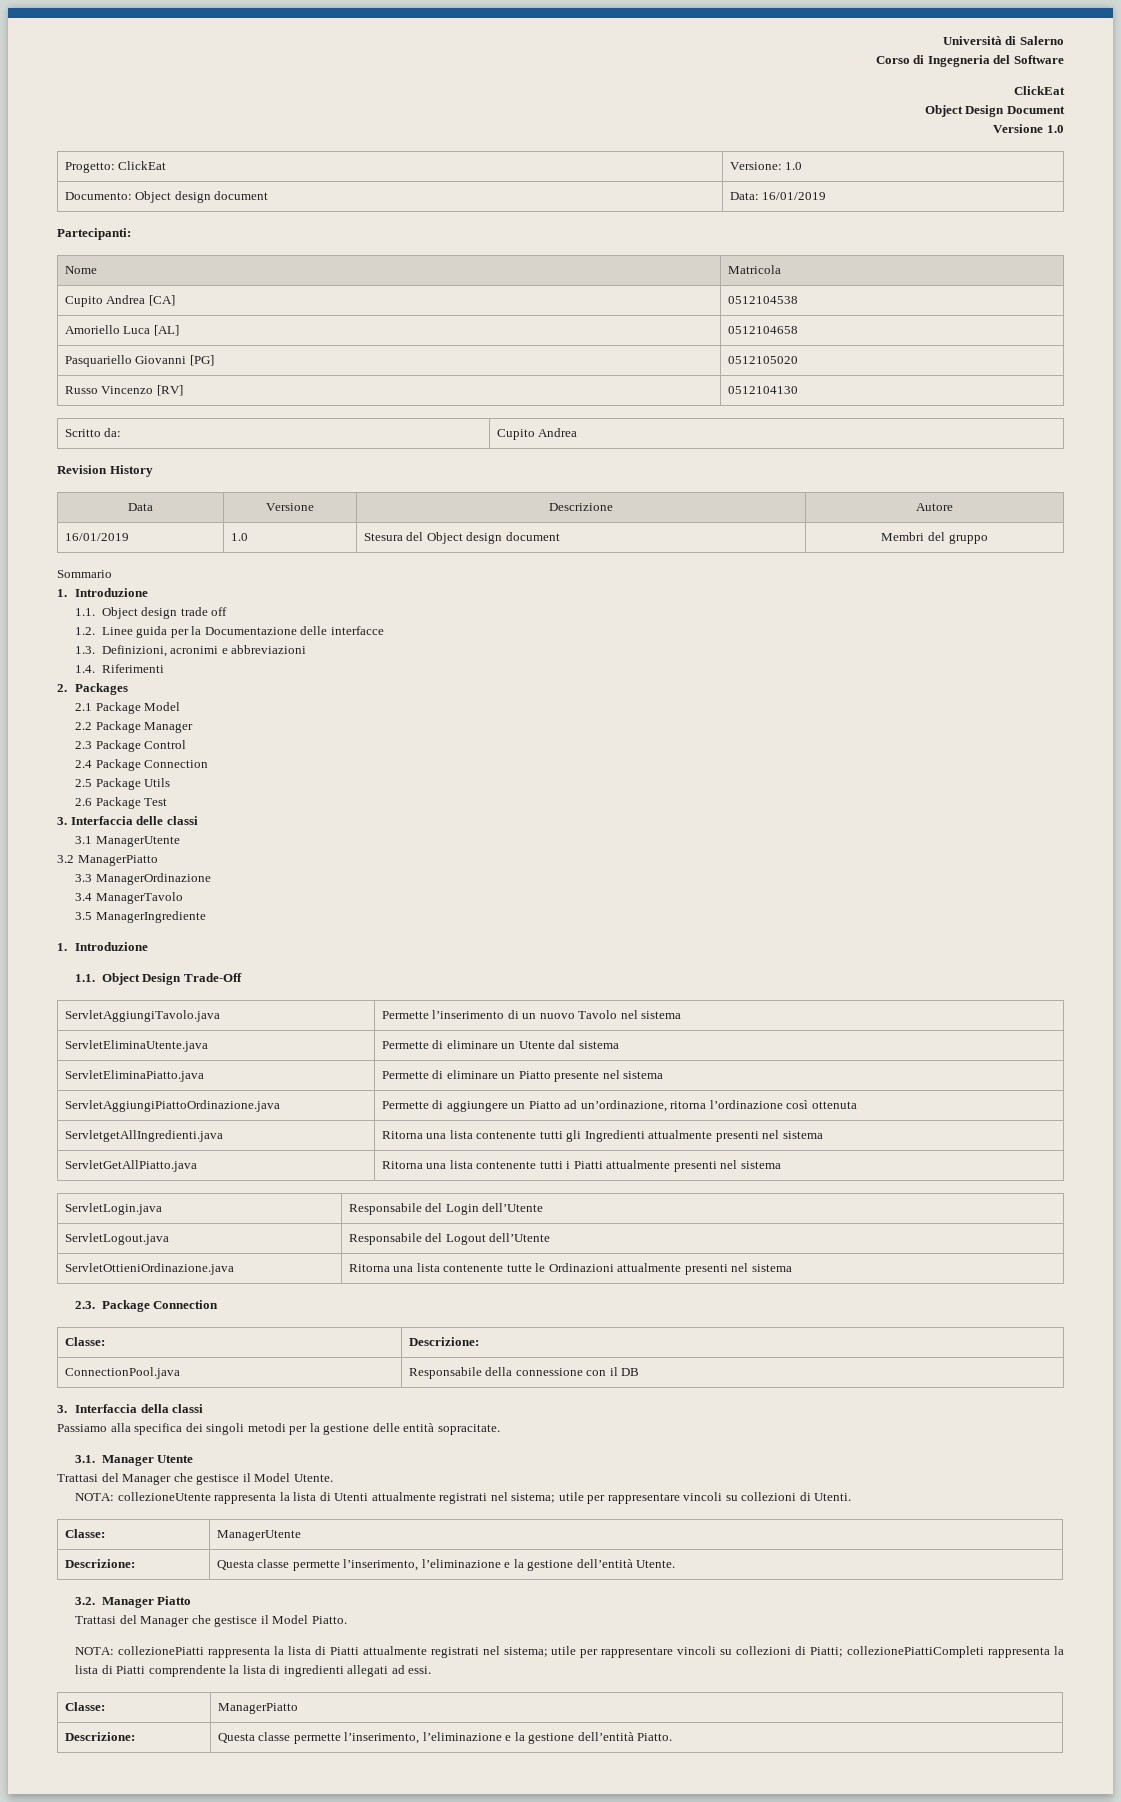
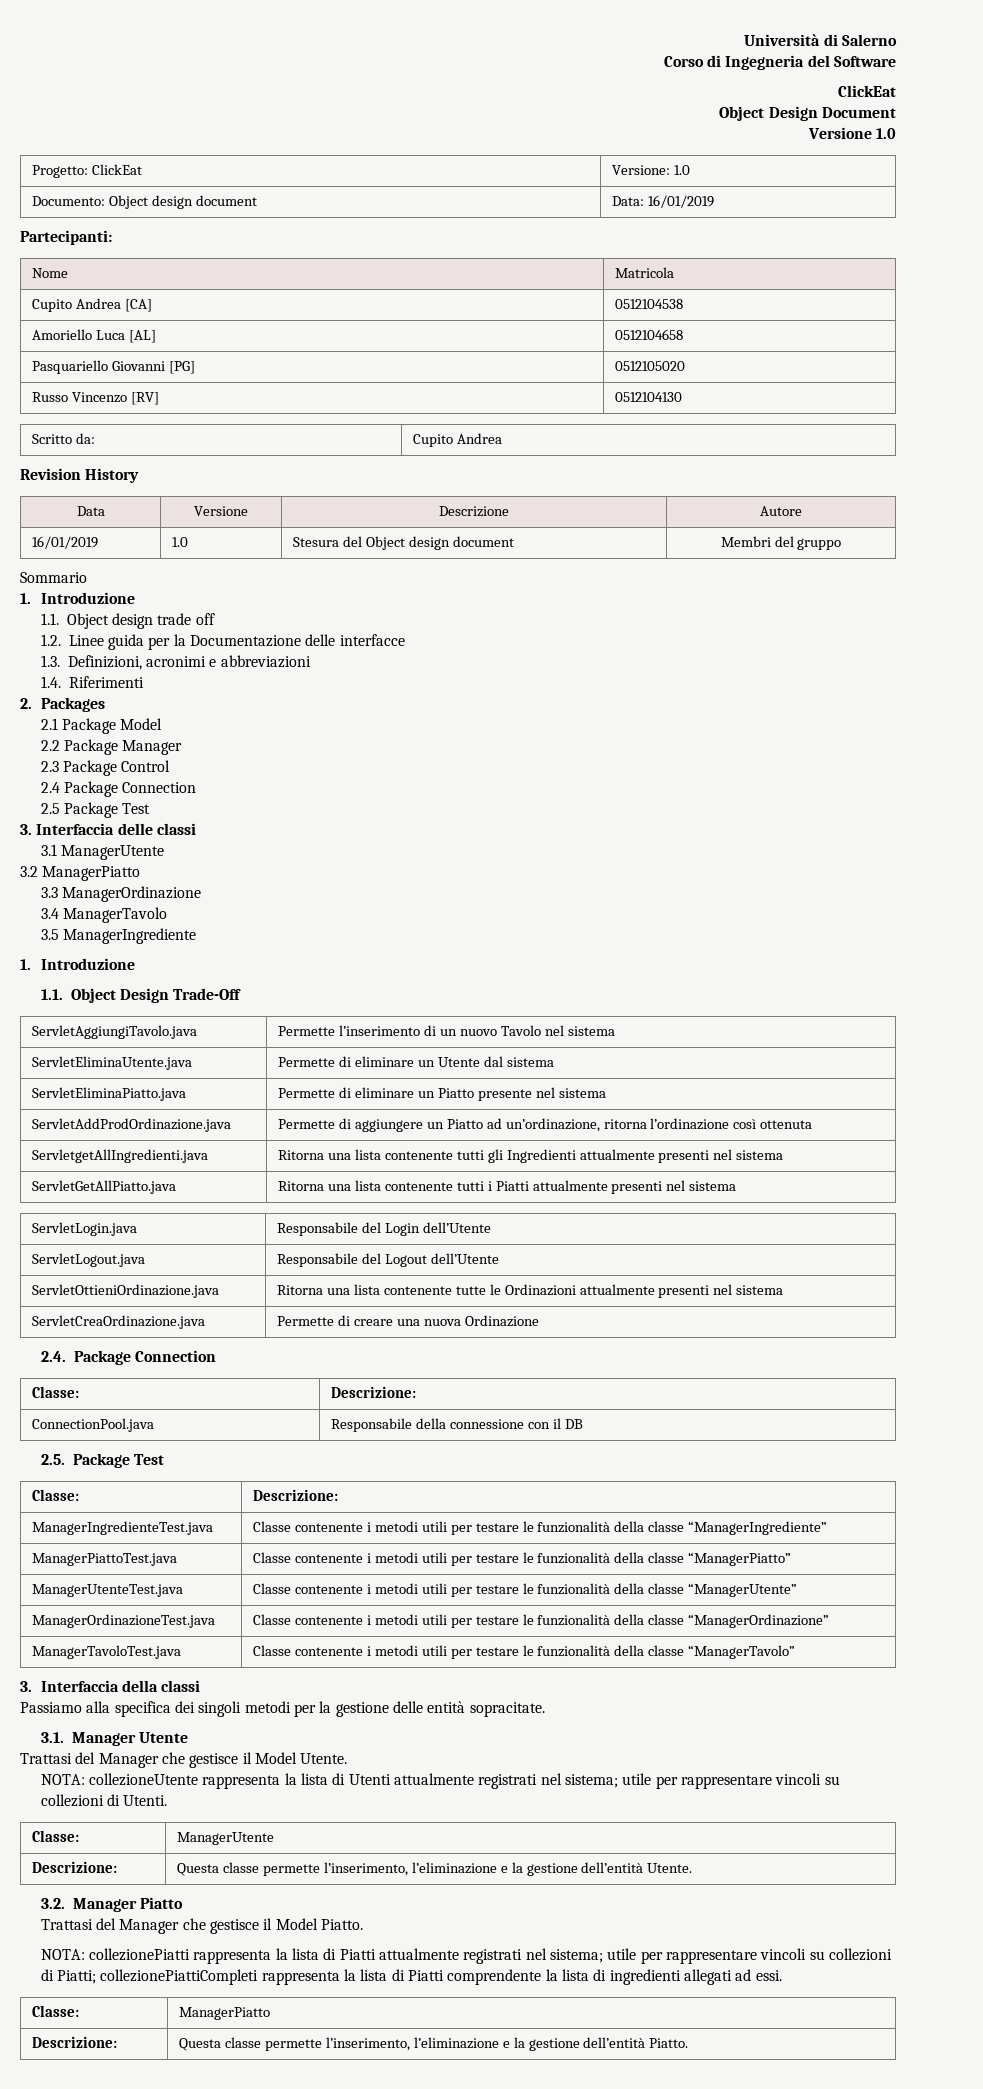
- 2.5 Package Utils
- 2.6 Package Test
+ 2.5 Package Test
- ServletAggiungiPiattoOrdinazione.java | Permette di aggiungere un Piatto ad un’ordinazione, ritorna l’ordinazione così ottenuta
+ ServletAddProdOrdinazione.java | Permette di aggiungere un Piatto ad un’ordinazione, ritorna l’ordinazione così ottenuta
- 2.3. Package Connection
+ ServletCreaOrdinazione.java | Permette di creare una nuova Ordinazione
+ 2.4. Package Connection
+ 2.5. Package Test
+ Classe: | Descrizione:
+ ManagerIngredienteTest.java | Classe contenente i metodi utili per testare le funzionalità della classe “ManagerIngrediente”
+ ManagerPiattoTest.java | Classe contenente i metodi utili per testare le funzionalità della classe “ManagerPiatto”
+ ManagerUtenteTest.java | Classe contenente i metodi utili per testare le funzionalità della classe “ManagerUtente”
+ ManagerOrdinazioneTest.java | Classe contenente i metodi utili per testare le funzionalità della classe “ManagerOrdinazione”
+ ManagerTavoloTest.java | Classe contenente i metodi utili per testare le funzionalità della classe “ManagerTavolo”

